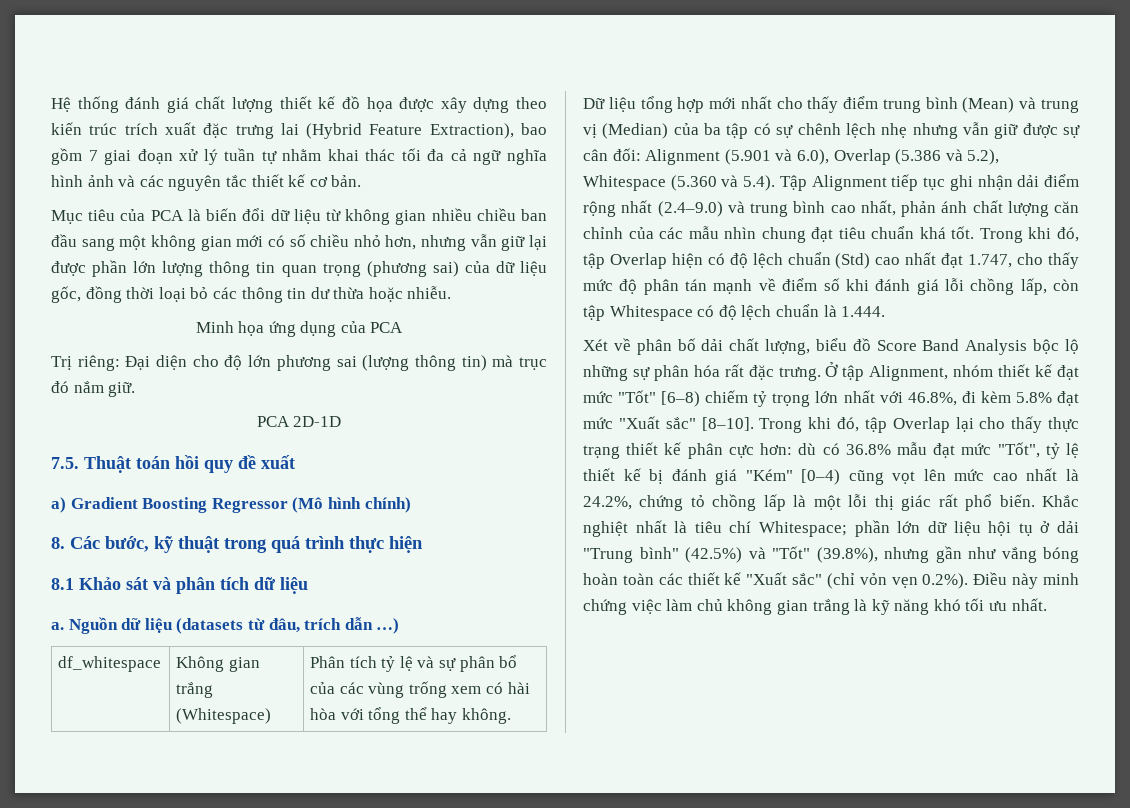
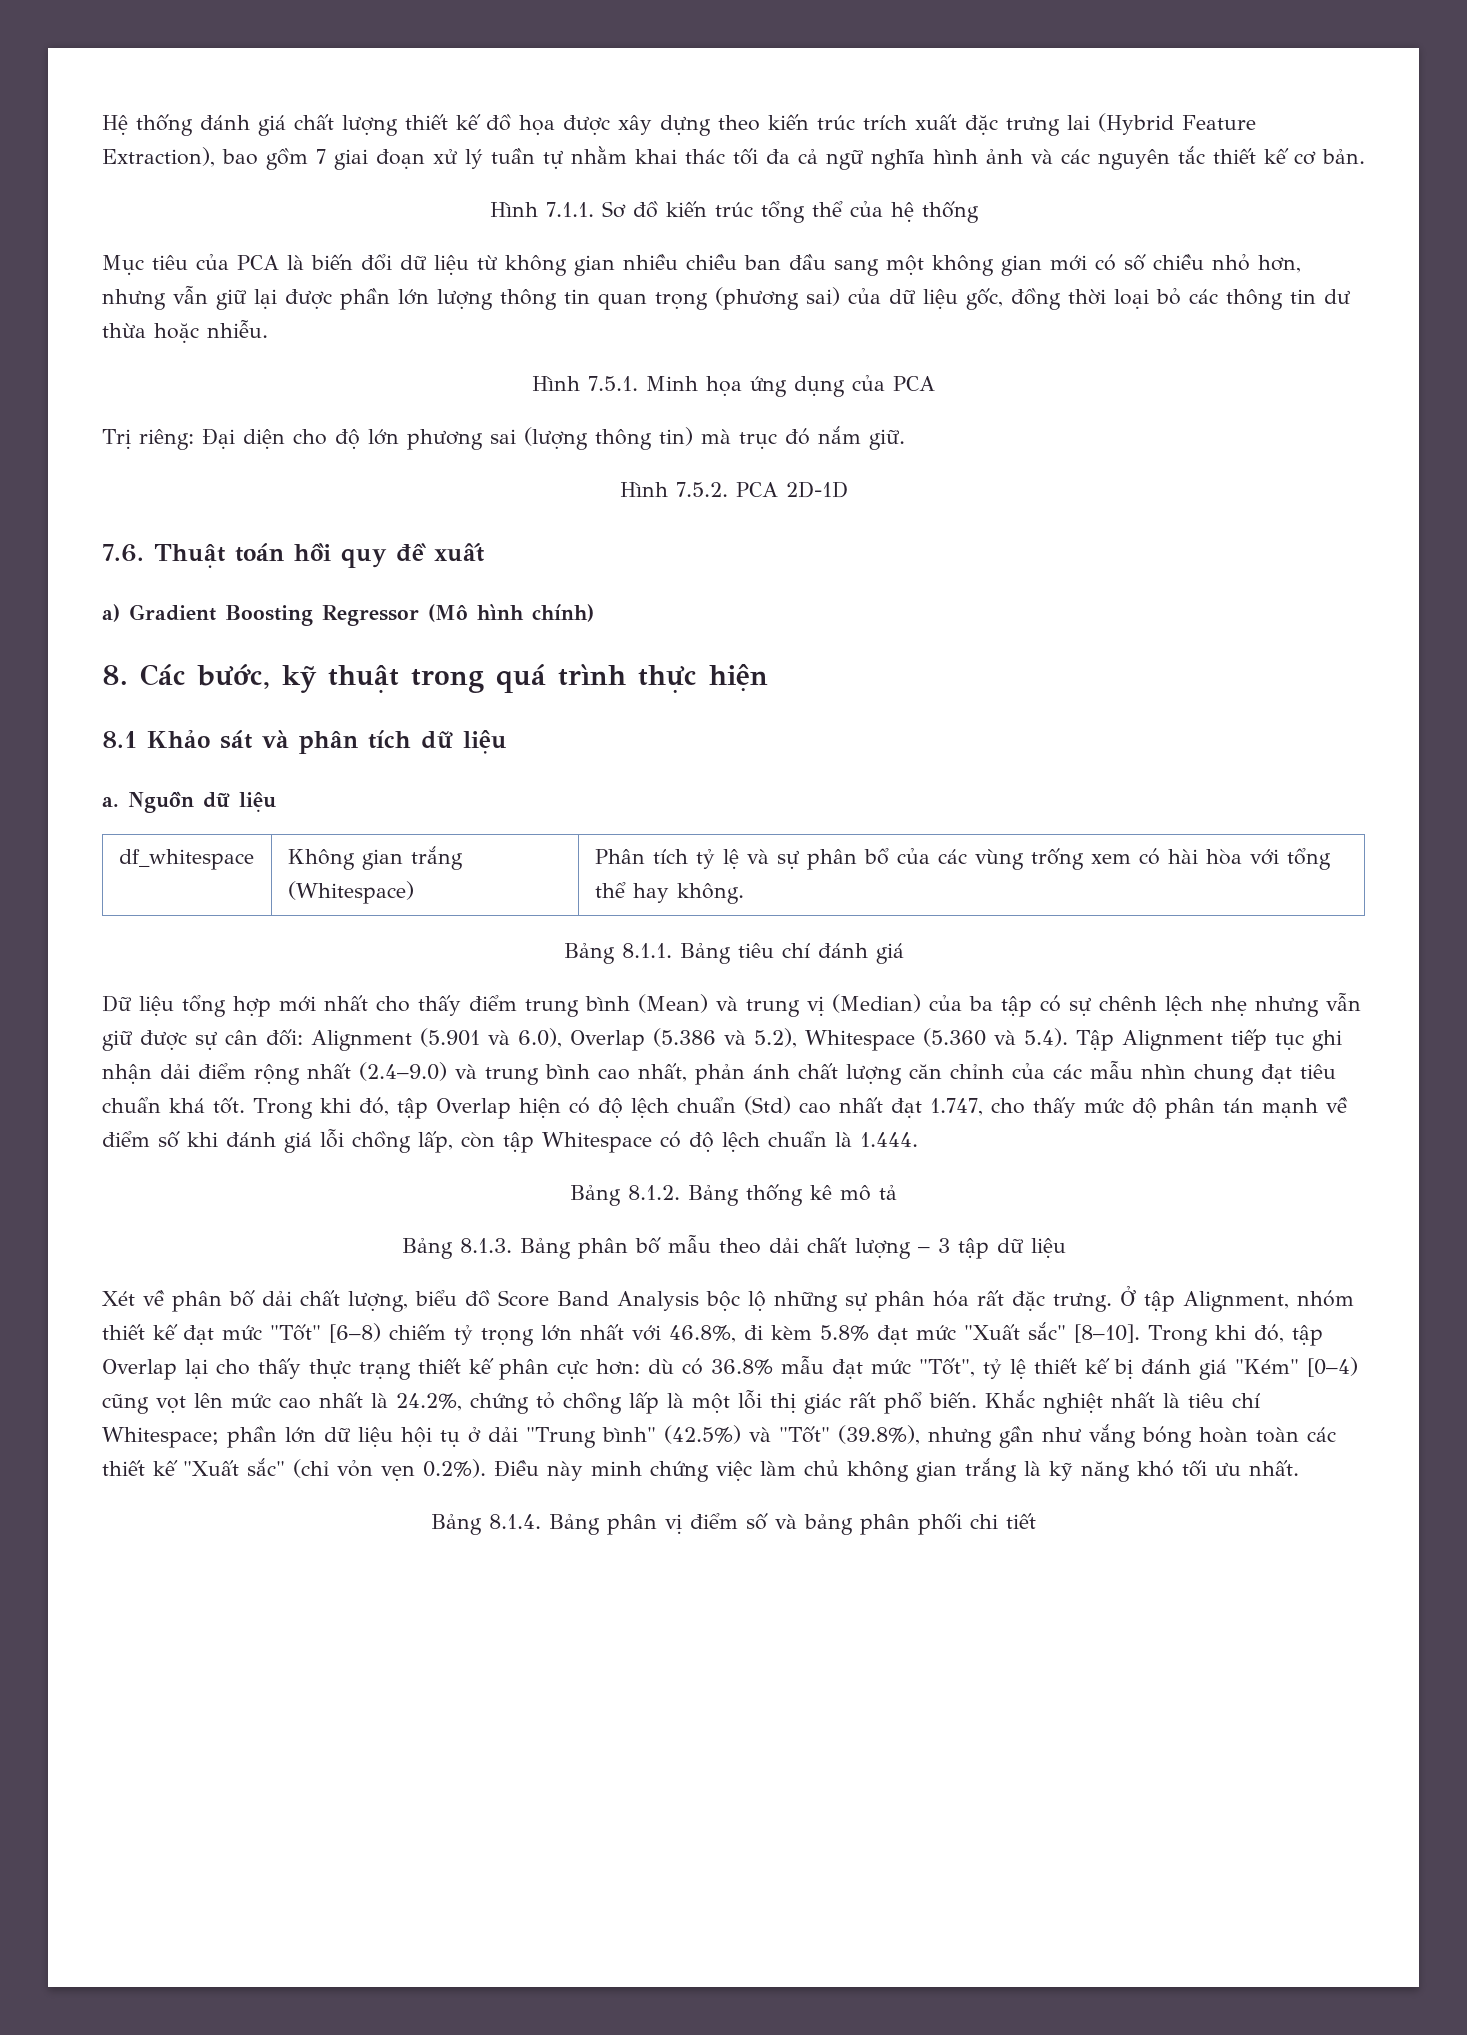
+ Hình 7.1.1. Sơ đồ kiến trúc tổng thể của hệ thống
- Minh họa ứng dụng của PCA
+ Hình 7.5.1. Minh họa ứng dụng của PCA
- PCA 2D-1D
+ Hình 7.5.2. PCA 2D-1D
- 7.5. Thuật toán hồi quy đề xuất
+ 7.6. Thuật toán hồi quy đề xuất
- Nguồn dữ liệu (datasets từ đâu, trích dẫn …)
+ Nguồn dữ liệu
+ Bảng 8.1.1. Bảng tiêu chí đánh giá
+ Bảng 8.1.2. Bảng thống kê mô tả
+ Bảng 8.1.3. Bảng phân bố mẫu theo dải chất lượng – 3 tập dữ liệu
+ Bảng 8.1.4. Bảng phân vị điểm số và bảng phân phối chi tiết

